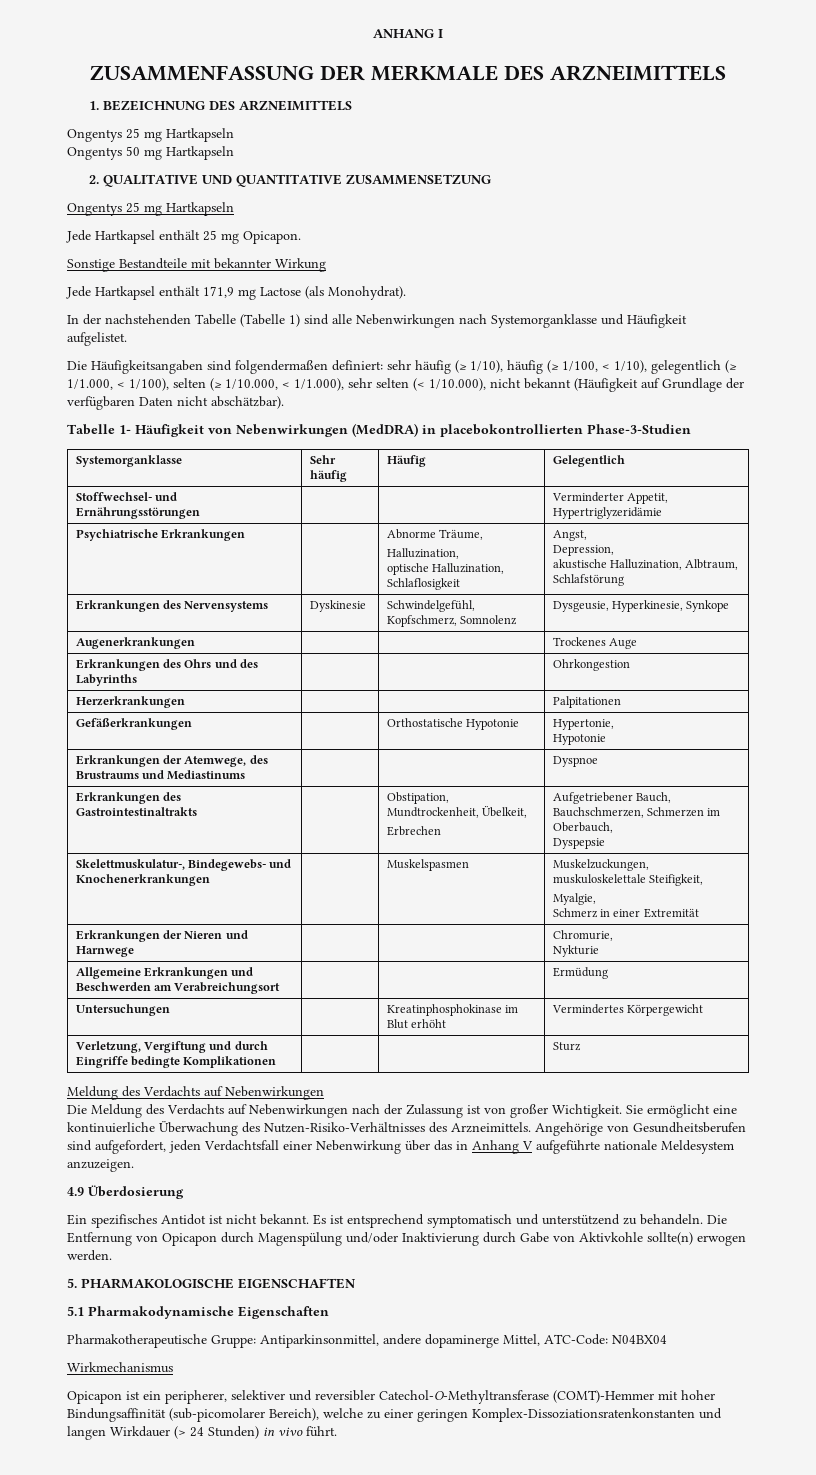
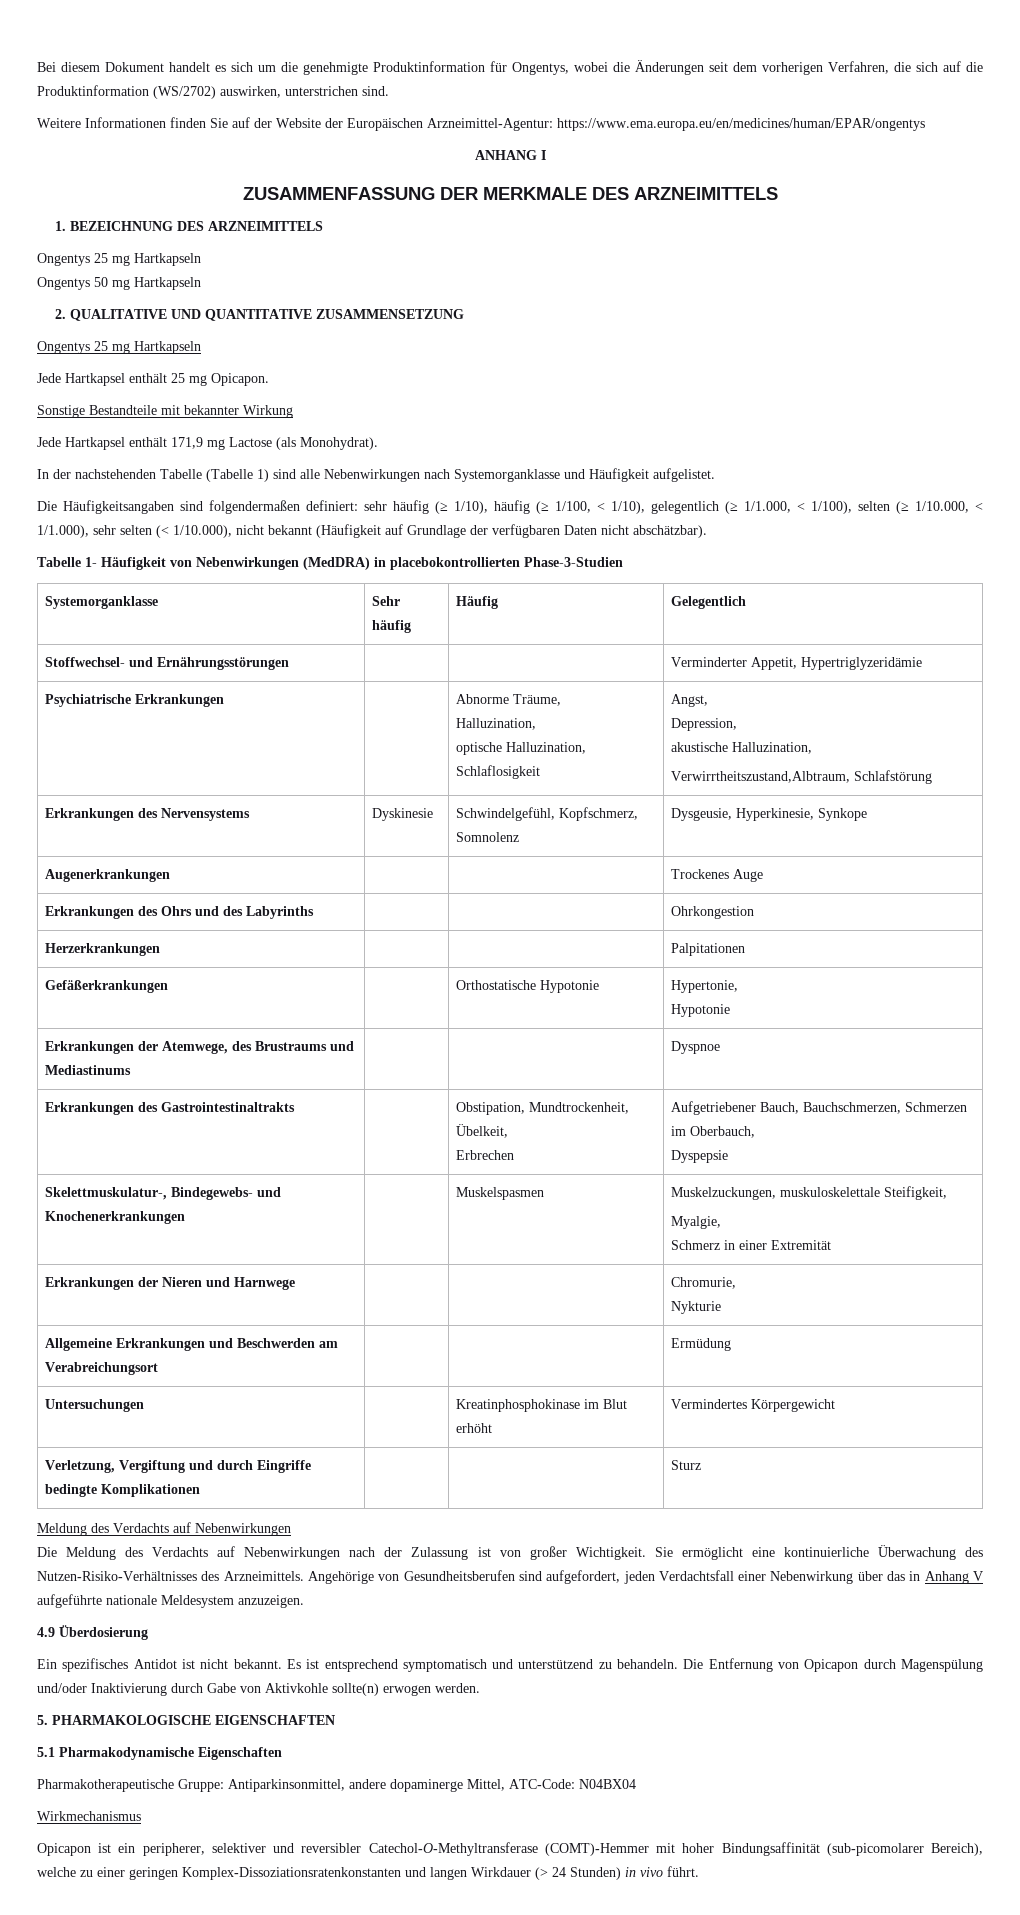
+ Bei diesem Dokument handelt es sich um die genehmigte Produktinformation für Ongentys, wobei die Änderungen seit dem vorherigen Verfahren, die sich auf die Produktinformation (WS/2702) auswirken, unterstrichen sind.
+ Weitere Informationen finden Sie auf der Website der Europäischen Arzneimittel-Agentur: https://www.ema.europa.eu/en/medicines/human/EPAR/ongentys
  Psychiatrische Erkrankungen | | Abnorme Träume,
  Halluzination,
  optische Halluzination, Schlaflosigkeit | Angst,
  Depression,
- akustische Halluzination, Albtraum, Schlafstörung
+ akustische Halluzination,
+ Verwirrtheitszustand,Albtraum, Schlafstörung

